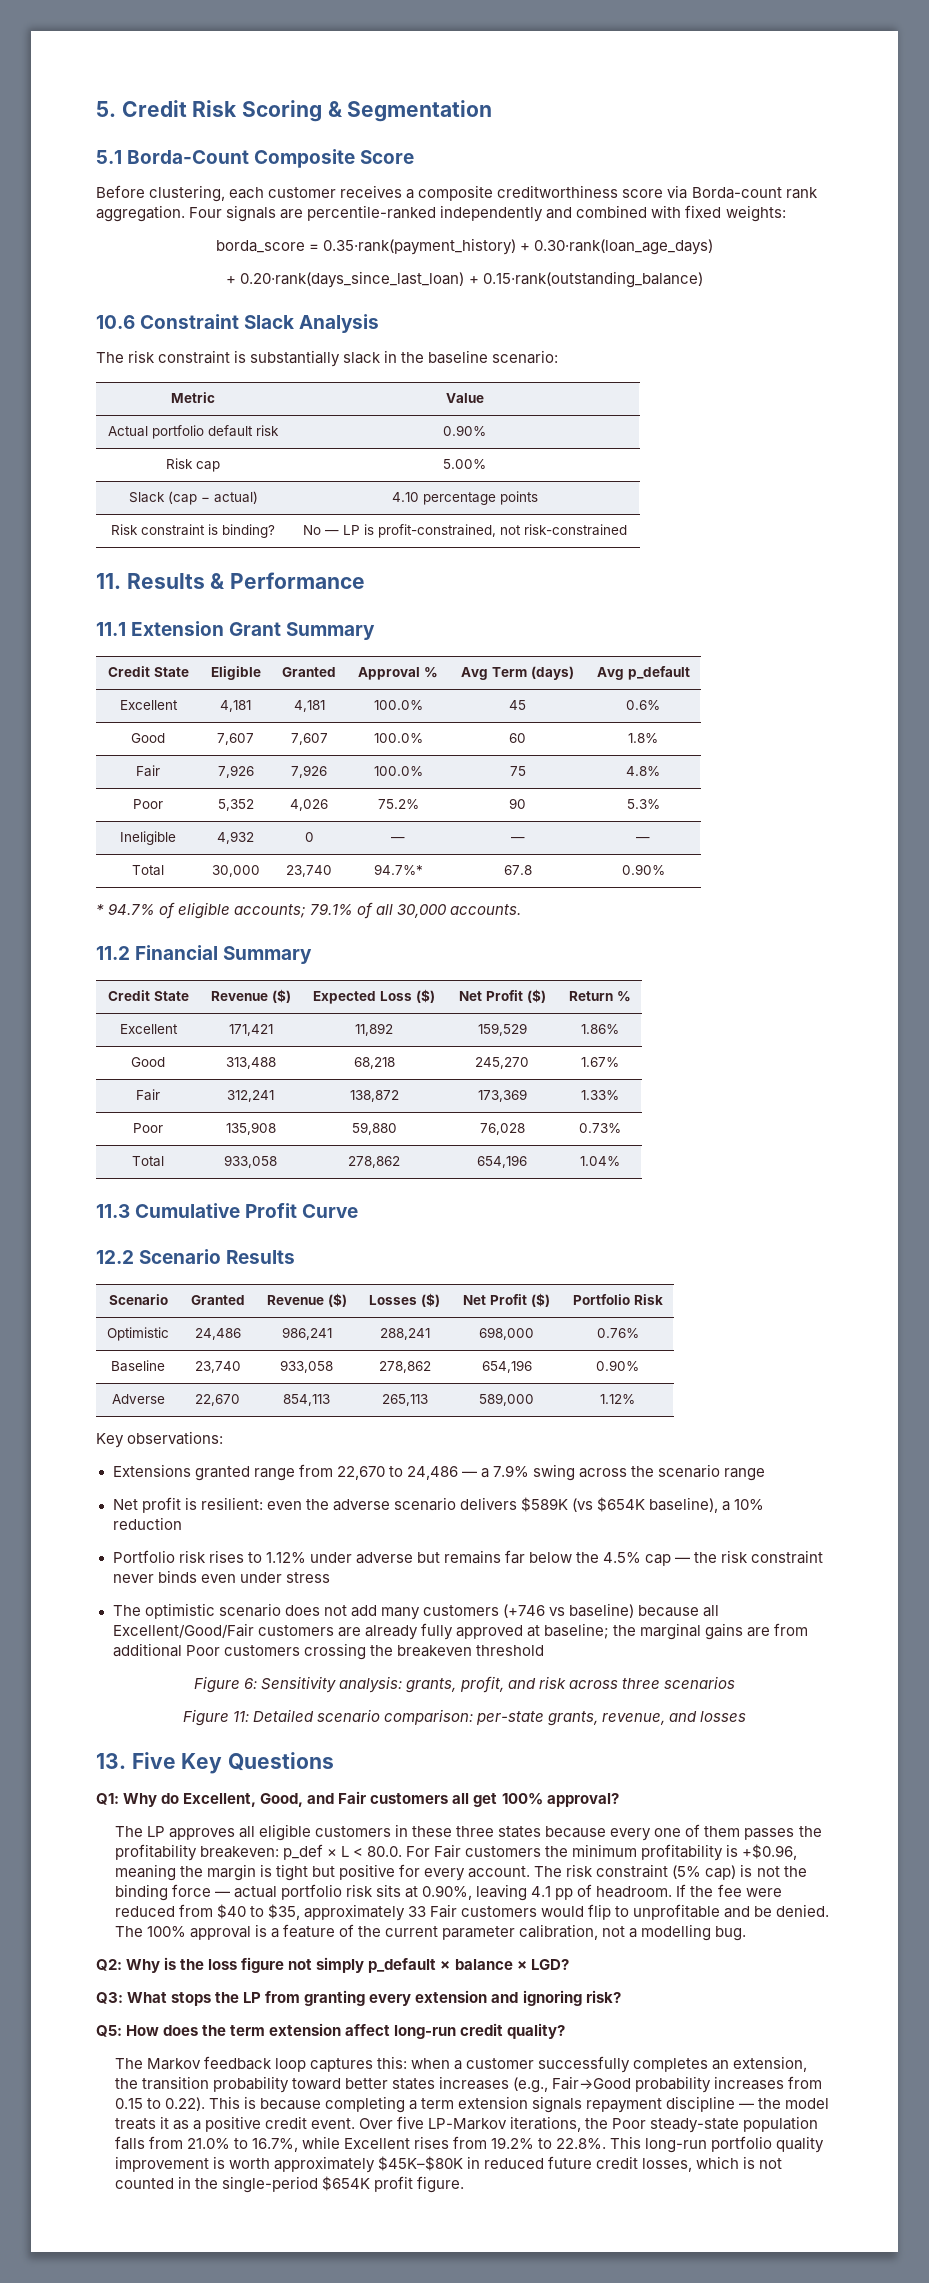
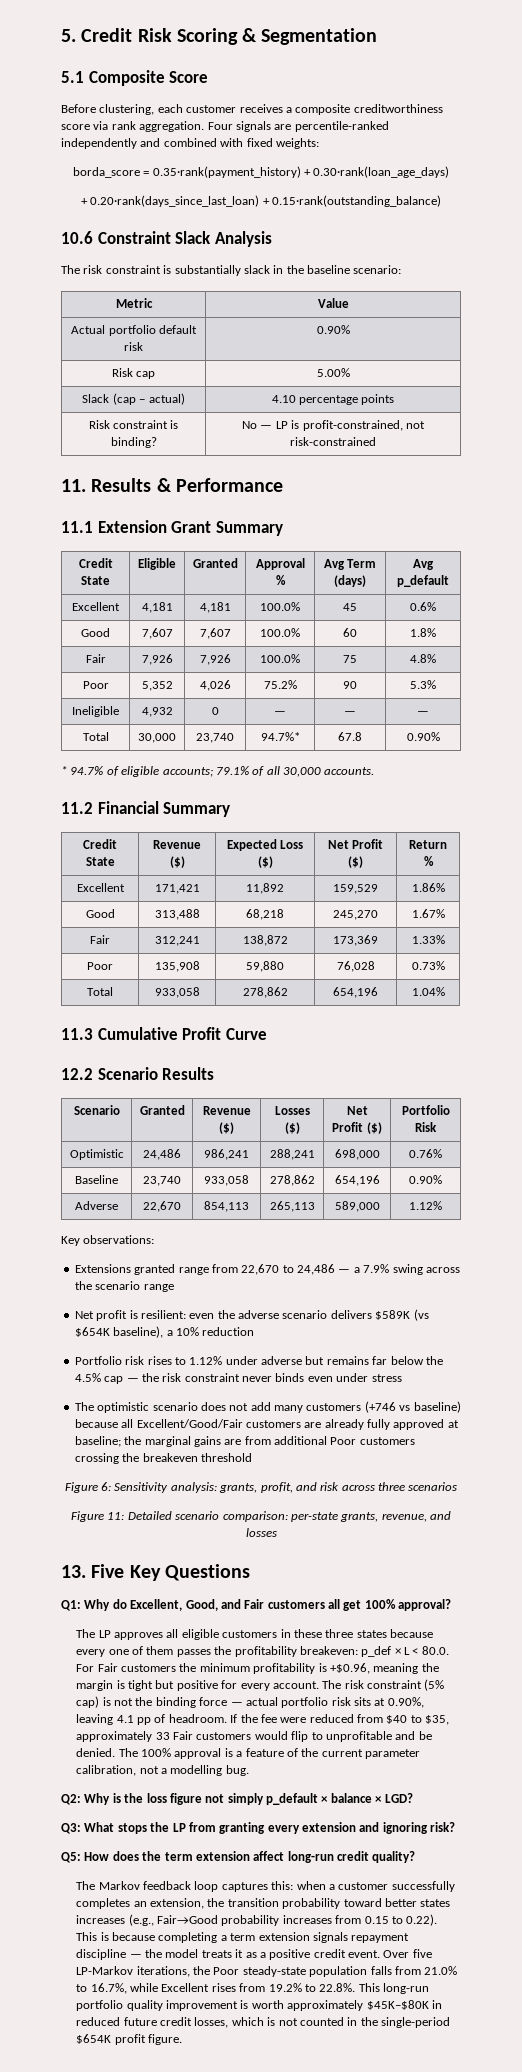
- 5.1 Borda-Count Composite Score
+ 5.1 Composite Score
- Before clustering, each customer receives a composite creditworthiness score via Borda-count rank aggregation.
+ Before clustering, each customer receives a composite creditworthiness score via rank aggregation.

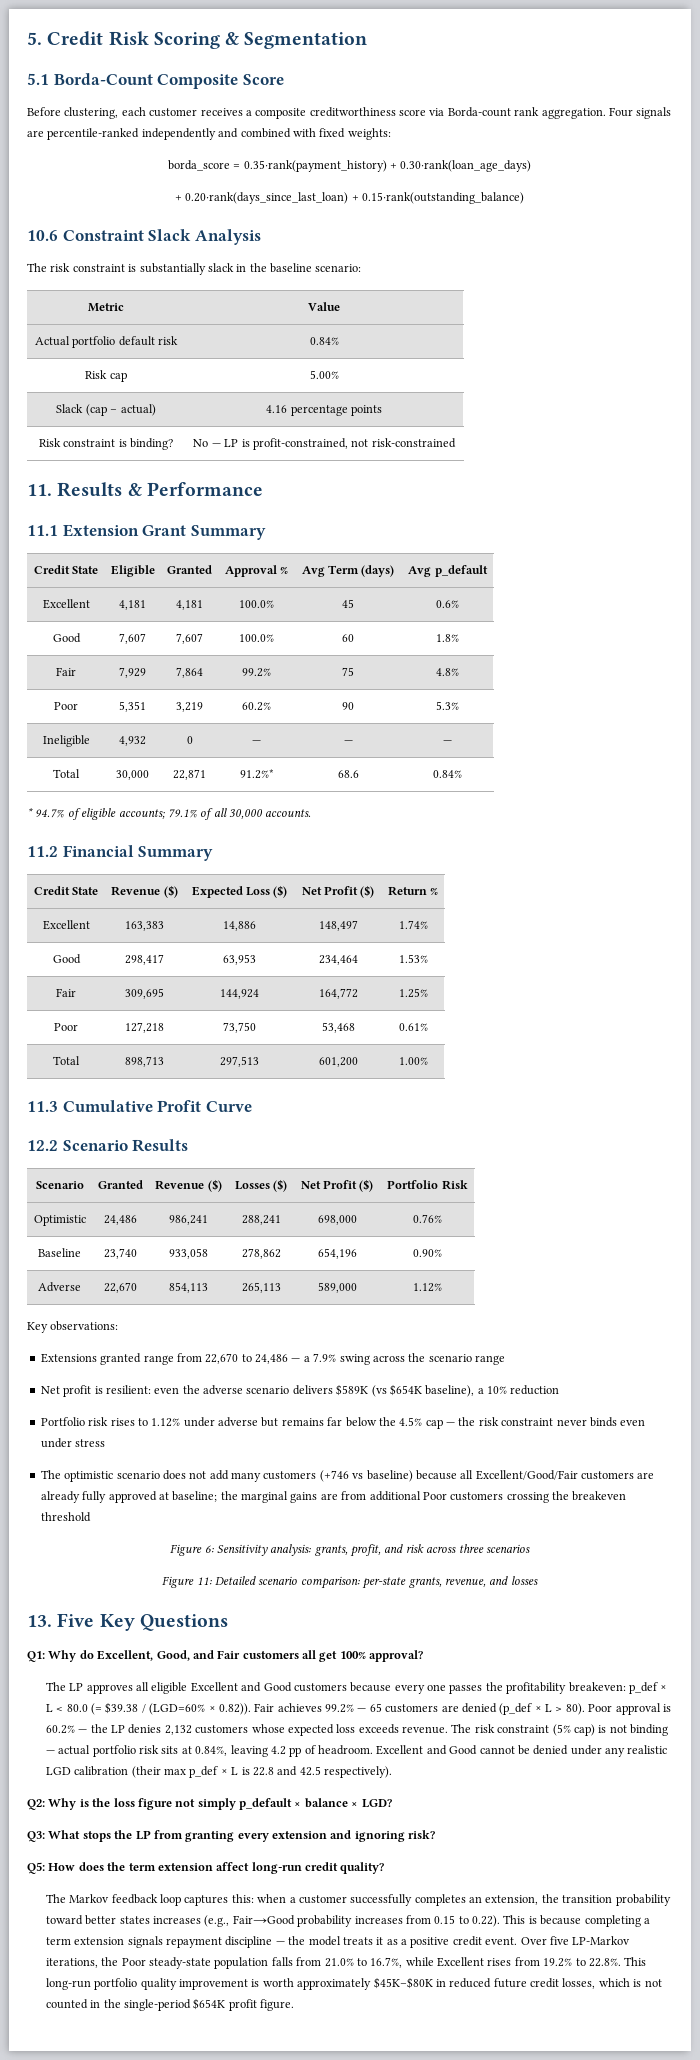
- 5.1 Composite Score
+ 5.1 Borda-Count Composite Score
- Before clustering, each customer receives a composite creditworthiness score via rank aggregation.
+ Before clustering, each customer receives a composite creditworthiness score via Borda-count rank aggregation.
- Actual portfolio default risk | 0.90%
+ Actual portfolio default risk | 0.84%
- Slack (cap − actual) | 4.10 percentage points
+ Slack (cap − actual) | 4.16 percentage points
- Fair | 7,926 | 7,926 | 100.0% | 75 | 4.8%
+ Fair | 7,929 | 7,864 | 99.2% | 75 | 4.8%
- Poor | 5,352 | 4,026 | 75.2% | 90 | 5.3%
+ Poor | 5,351 | 3,219 | 60.2% | 90 | 5.3%
- Total | 30,000 | 23,740 | 94.7%* | 67.8 | 0.90%
+ Total | 30,000 | 22,871 | 91.2%* | 68.6 | 0.84%
- Excellent | 171,421 | 11,892 | 159,529 | 1.86%
- Good | 313,488 | 68,218 | 245,270 | 1.67%
- Fair | 312,241 | 138,872 | 173,369 | 1.33%
- Poor | 135,908 | 59,880 | 76,028 | 0.73%
- Total | 933,058 | 278,862 | 654,196 | 1.04%
+ Excellent | 163,383 | 14,886 | 148,497 | 1.74%
+ Good | 298,417 | 63,953 | 234,464 | 1.53%
+ Fair | 309,695 | 144,924 | 164,772 | 1.25%
+ Poor | 127,218 | 73,750 | 53,468 | 0.61%
+ Total | 898,713 | 297,513 | 601,200 | 1.00%
- The LP approves all eligible customers in these three states because every one of them passes the profitability breakeven: p_def × L < 80.0. For Fair customers the minimum profitability is +$0.96, meaning the margin is tight but positive for every account.
+ The LP approves all eligible Excellent and Good customers because every one passes the profitability breakeven: p_def × L < 80.0 (= $39.38 / (LGD=60% × 0.82)). Fair achieves 99.2% — 65 customers are denied (p_def × L > 80). Poor approval is 60.2% — the LP denies 2,132 customers whose expected loss exceeds revenue.
- The risk constraint (5% cap) is not the binding force — actual portfolio risk sits at 0.90%, leaving 4.1 pp of headroom. If the fee were reduced from $40 to $35, approximately 33 Fair customers would flip to unprofitable and be denied. The 100% approval is a feature of the current parameter calibration, not a modelling bug.
+ The risk constraint (5% cap) is not binding — actual portfolio risk sits at 0.84%, leaving 4.2 pp of headroom. Excellent and Good cannot be denied under any realistic LGD calibration (their max p_def × L is 22.8 and 42.5 respectively).

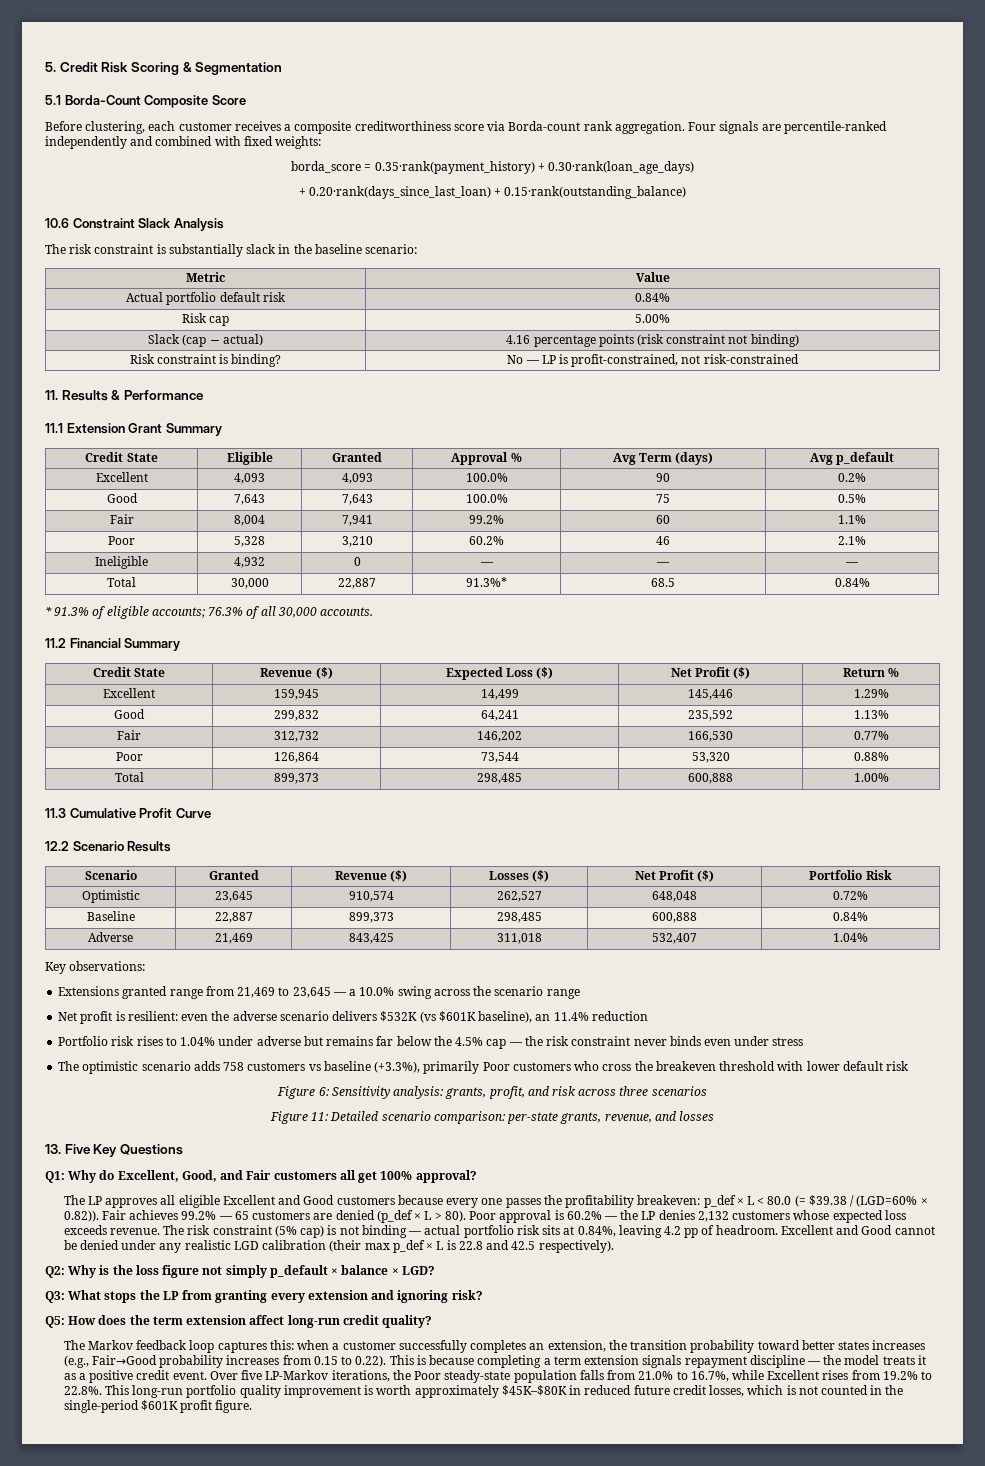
- Slack (cap − actual) | 4.16 percentage points
+ Slack (cap − actual) | 4.16 percentage points (risk constraint not binding)
- Excellent | 4,181 | 4,181 | 100.0% | 45 | 0.6%
- Good | 7,607 | 7,607 | 100.0% | 60 | 1.8%
- Fair | 7,929 | 7,864 | 99.2% | 75 | 4.8%
- Poor | 5,351 | 3,219 | 60.2% | 90 | 5.3%
+ Excellent | 4,093 | 4,093 | 100.0% | 90 | 0.2%
+ Good | 7,643 | 7,643 | 100.0% | 75 | 0.5%
+ Fair | 8,004 | 7,941 | 99.2% | 60 | 1.1%
+ Poor | 5,328 | 3,210 | 60.2% | 46 | 2.1%
- Total | 30,000 | 22,871 | 91.2%* | 68.6 | 0.84%
+ Total | 30,000 | 22,887 | 91.3%* | 68.5 | 0.84%
- * 94.7% of eligible accounts; 79.1% of all 30,000 accounts.
+ * 91.3% of eligible accounts; 76.3% of all 30,000 accounts.
- Excellent | 163,383 | 14,886 | 148,497 | 1.74%
- Good | 298,417 | 63,953 | 234,464 | 1.53%
- Fair | 309,695 | 144,924 | 164,772 | 1.25%
- Poor | 127,218 | 73,750 | 53,468 | 0.61%
- Total | 898,713 | 297,513 | 601,200 | 1.00%
+ Excellent | 159,945 | 14,499 | 145,446 | 1.29%
+ Good | 299,832 | 64,241 | 235,592 | 1.13%
+ Fair | 312,732 | 146,202 | 166,530 | 0.77%
+ Poor | 126,864 | 73,544 | 53,320 | 0.88%
+ Total | 899,373 | 298,485 | 600,888 | 1.00%
- Optimistic | 24,486 | 986,241 | 288,241 | 698,000 | 0.76%
- Baseline | 23,740 | 933,058 | 278,862 | 654,196 | 0.90%
- Adverse | 22,670 | 854,113 | 265,113 | 589,000 | 1.12%
+ Optimistic | 23,645 | 910,574 | 262,527 | 648,048 | 0.72%
+ Baseline | 22,887 | 899,373 | 298,485 | 600,888 | 0.84%
+ Adverse | 21,469 | 843,425 | 311,018 | 532,407 | 1.04%
- Extensions granted range from 22,670 to 24,486 — a 7.9% swing across the scenario range
+ Extensions granted range from 21,469 to 23,645 — a 10.0% swing across the scenario range
- Net profit is resilient: even the adverse scenario delivers $589K (vs $654K baseline), a 10% reduction
+ Net profit is resilient: even the adverse scenario delivers $532K (vs $601K baseline), an 11.4% reduction
- Portfolio risk rises to 1.12% under adverse but remains far below the 4.5% cap — the risk constraint never binds even under stress
+ Portfolio risk rises to 1.04% under adverse but remains far below the 4.5% cap — the risk constraint never binds even under stress
- The optimistic scenario does not add many customers (+746 vs baseline) because all Excellent/Good/Fair customers are already fully approved at baseline; the marginal gains are from additional Poor customers crossing the breakeven threshold
+ The optimistic scenario adds 758 customers vs baseline (+3.3%), primarily Poor customers who cross the breakeven threshold with lower default risk
- Over five LP-Markov iterations, the Poor steady-state population falls from 21.0% to 16.7%, while Excellent rises from 19.2% to 22.8%. This long-run portfolio quality improvement is worth approximately $45K–$80K in reduced future credit losses, which is not counted in the single-period $654K profit figure.
+ Over five LP-Markov iterations, the Poor steady-state population falls from 21.0% to 16.7%, while Excellent rises from 19.2% to 22.8%. This long-run portfolio quality improvement is worth approximately $45K–$80K in reduced future credit losses, which is not counted in the single-period $601K profit figure.

